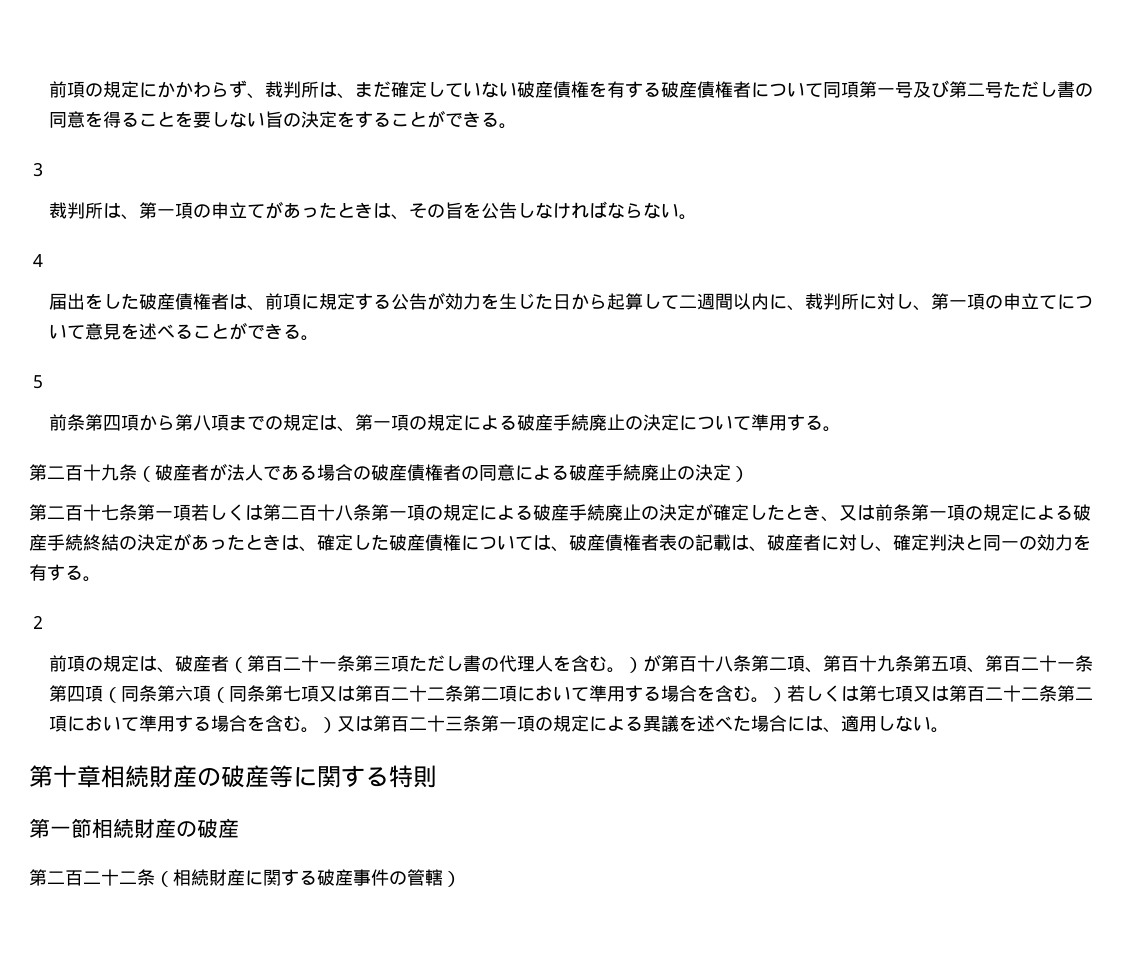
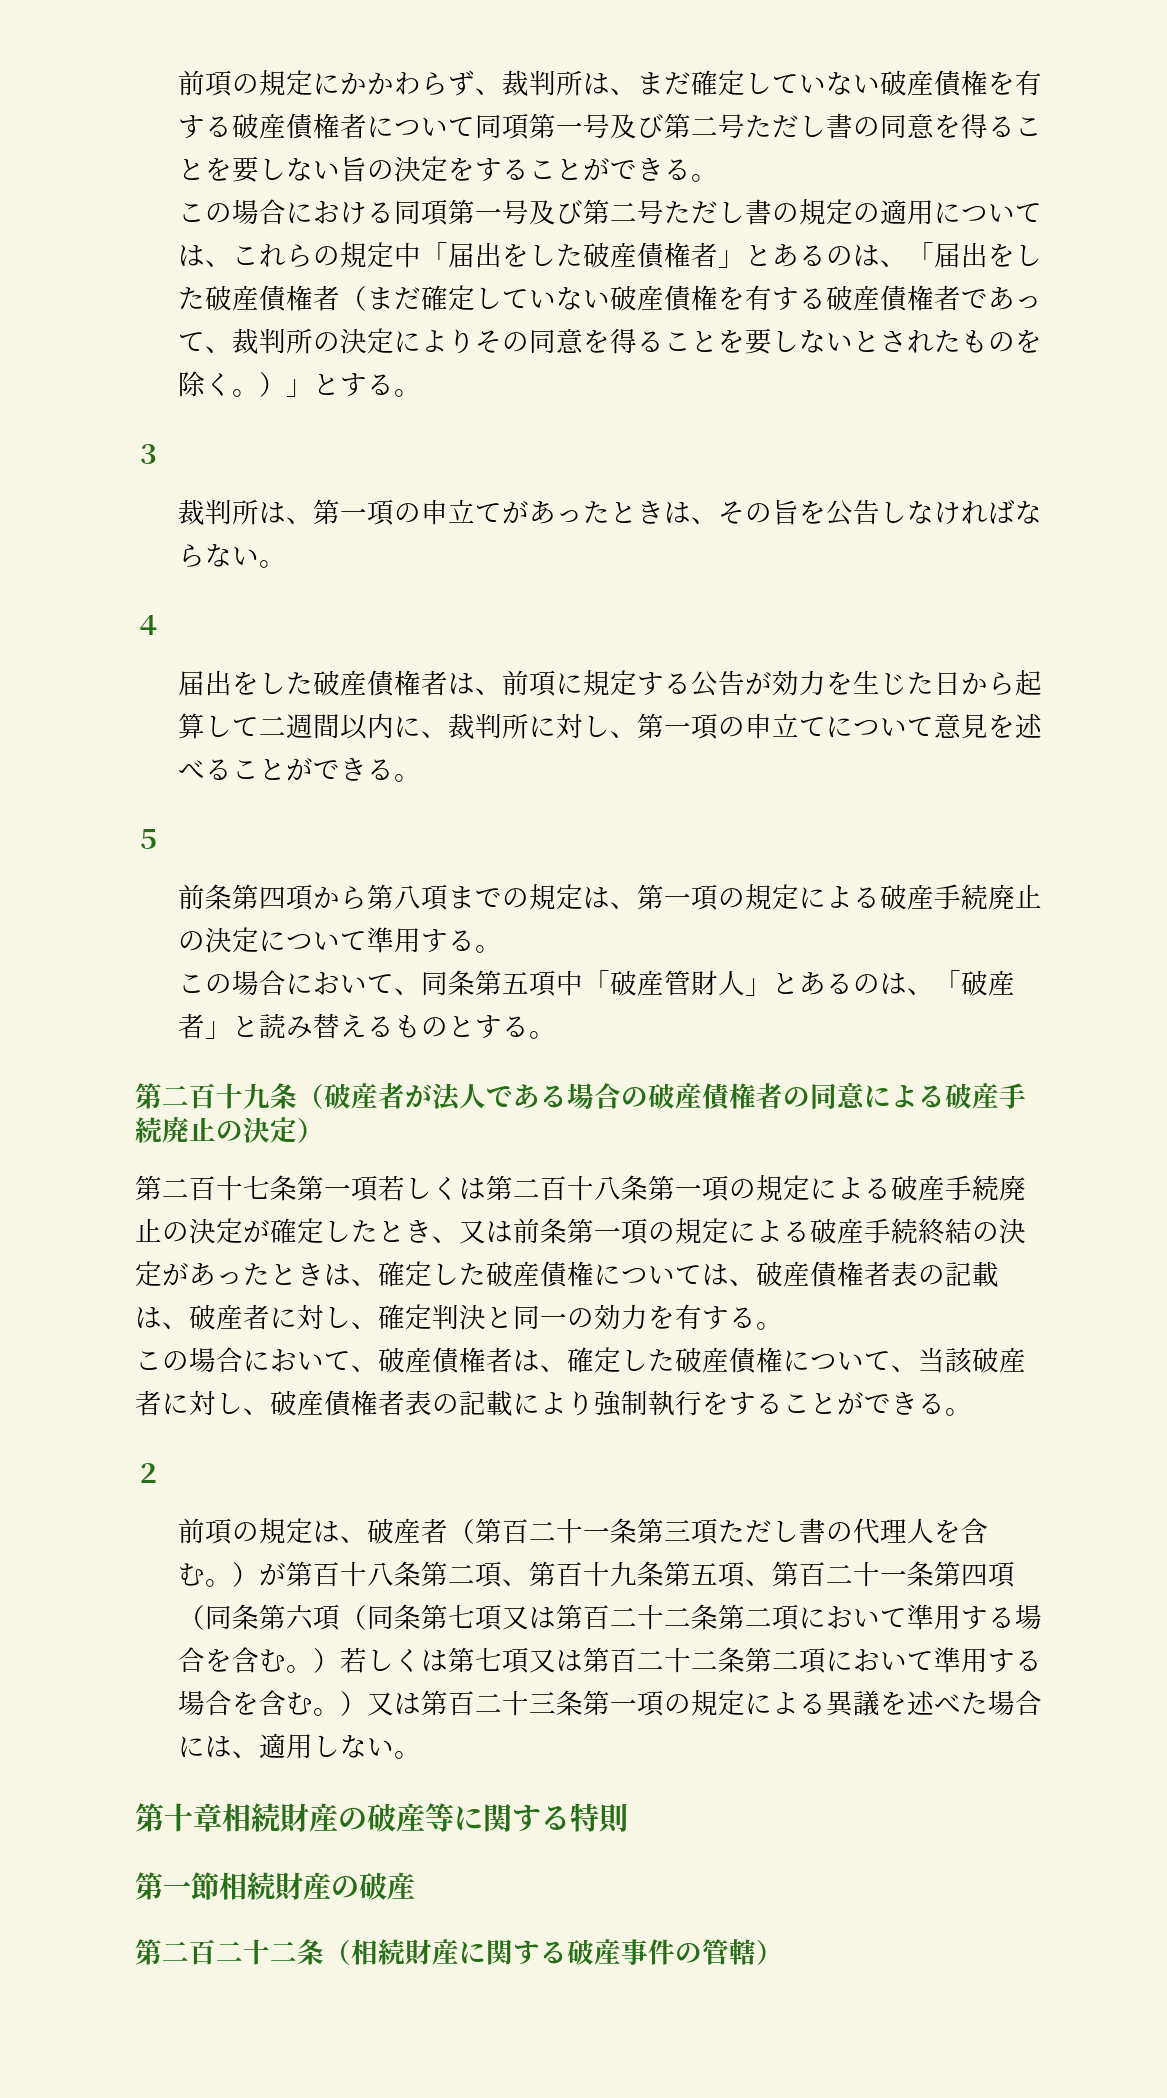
+ この場合における同項第一号及び第二号ただし書の規定の適用については、これらの規定中「届出をした破産債権者」とあるのは、「届出をした破産債権者（まだ確定していない破産債権を有する破産債権者であって、裁判所の決定によりその同意を得ることを要しないとされたものを除く。）」とする。
+ この場合において、同条第五項中「破産管財人」とあるのは、「破産者」と読み替えるものとする。
+ この場合において、破産債権者は、確定した破産債権について、当該破産者に対し、破産債権者表の記載により強制執行をすることができる。

